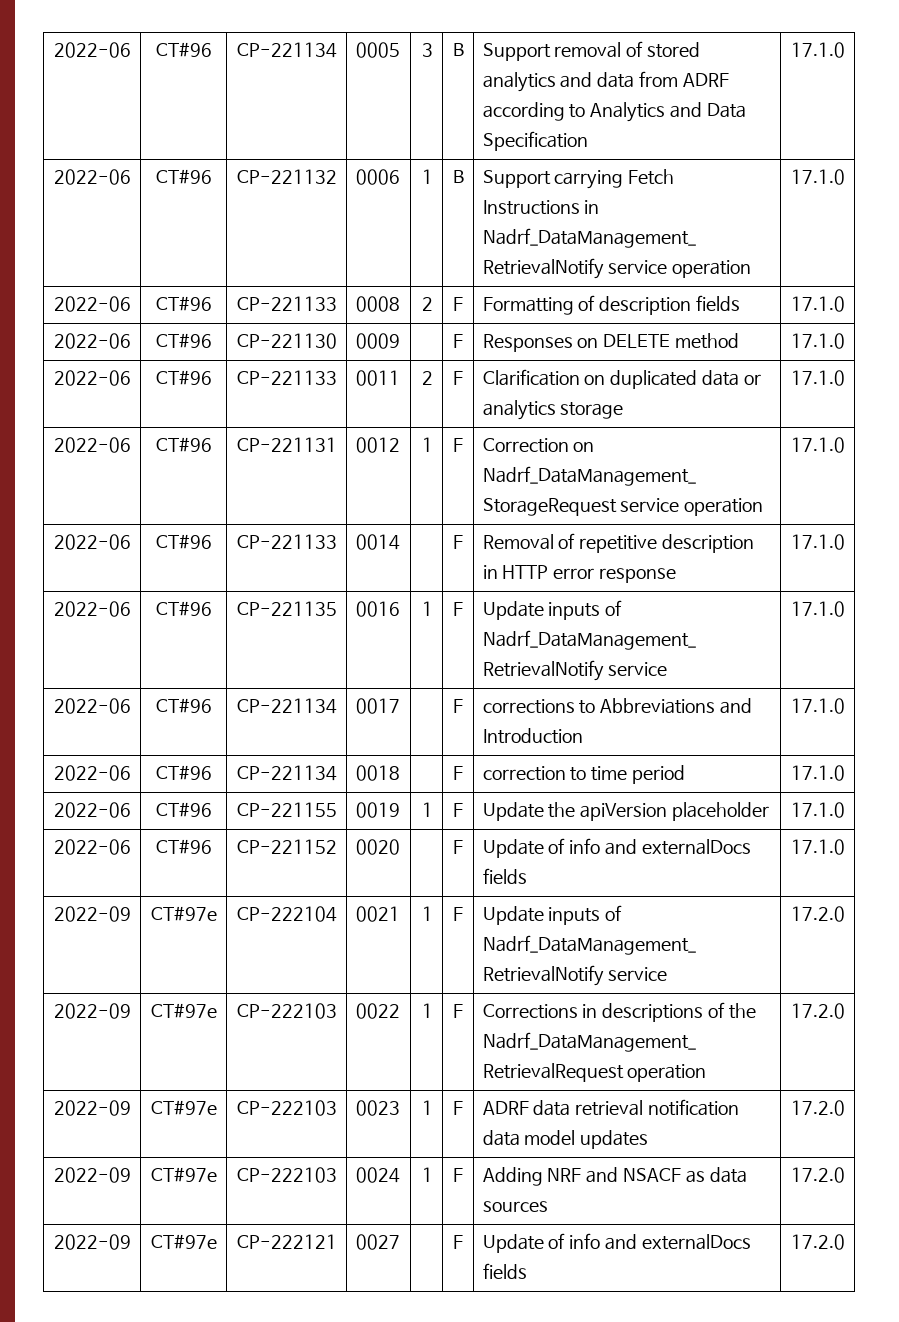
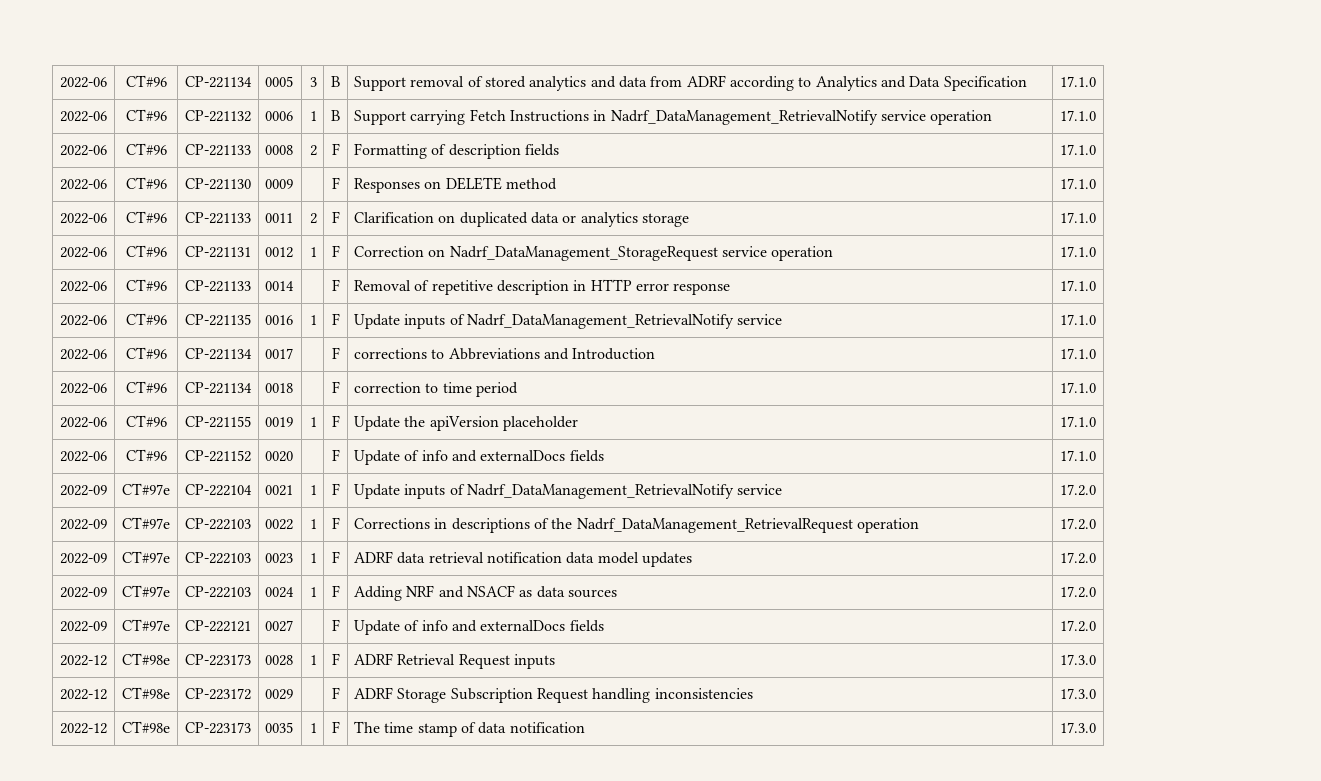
+ 2022-12 | CT#98e | CP-223173 | 0028 | 1 | F | ADRF Retrieval Request inputs | 17.3.0
+ 2022-12 | CT#98e | CP-223172 | 0029 | | F | ADRF Storage Subscription Request handling inconsistencies | 17.3.0
+ 2022-12 | CT#98e | CP-223173 | 0035 | 1 | F | The time stamp of data notification | 17.3.0

